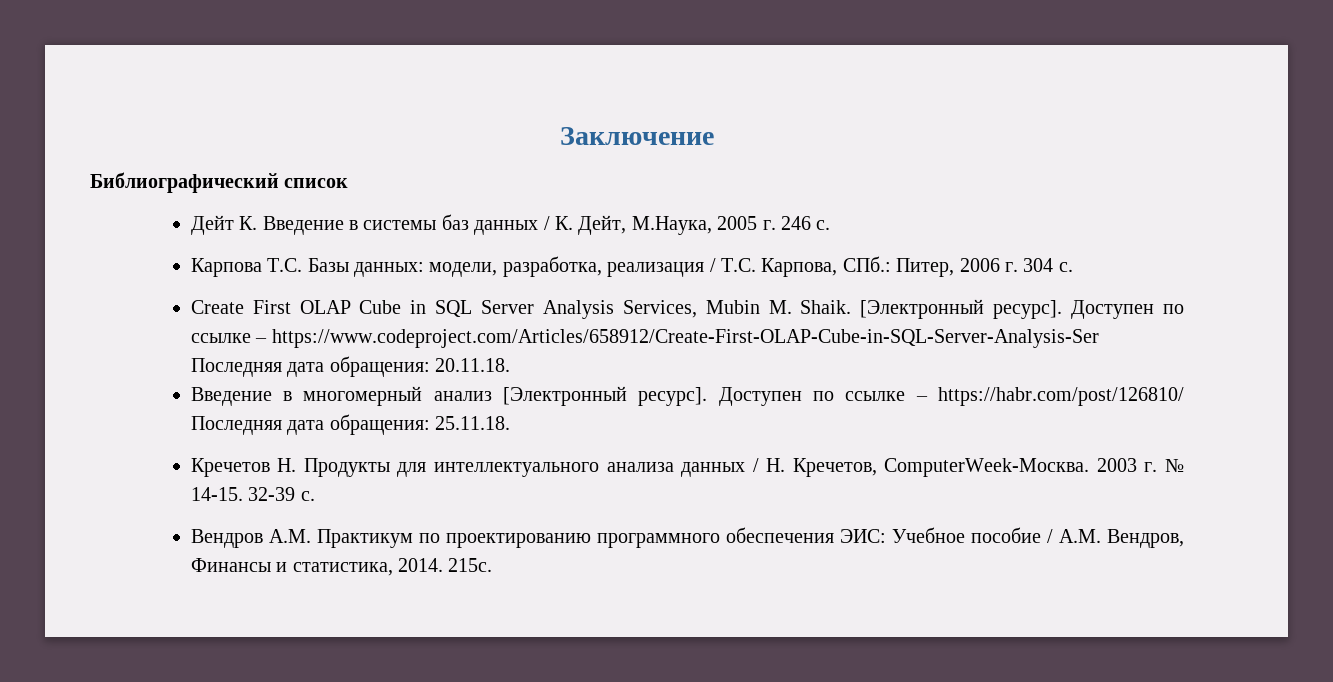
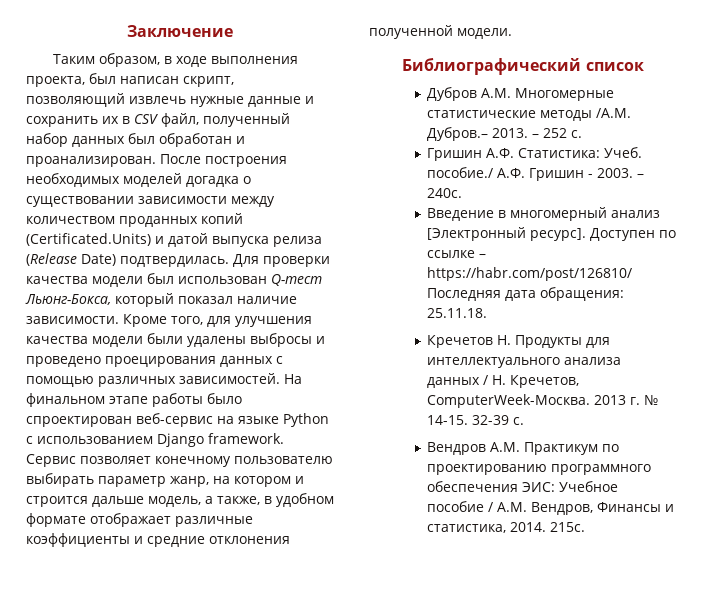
+ Таким образом, в ходе выполнения проекта, был написан скрипт, позволяющий извлечь нужные данные и сохранить их в CSV файл, полученный набор данных был обработан и проанализирован. После построения необходимых моделей догадка о существовании зависимости между количеством проданных копий (Certificated.Units) и датой выпуска релиза (Release Date) подтвердилась. Для проверки качества модели был использован Q-тест Льюнг-Бокса, который показал наличие зависимости. Кроме того, для улучшения качества модели были удалены выбросы и проведено проецирования данных с помощью различных зависимостей. На финальном этапе работы было спроектирован веб-сервис на языке Python с использованием Django framework. Сервис позволяет конечному пользователю выбирать параметр жанр, на котором и строится дальше модель, а также, в удобном формате отображает различные коэффициенты и средние отклонения полученной модели.
  Библиографический список
- Дейт К. Введение в системы баз данных / К. Дейт, М.Hаука, 2005 г. 246 с.
- Карпова Т.С. Базы данных: модели, разработка, реализация / Т.С. Карпова, СПб.: Питер, 2006 г. 304 с.
- Create First OLAP Cube in SQL Server Analysis Services, Mubin M. Shaik. [Электронный ресурс]. Доступен по ссылке – https://www.codeproject.com/Articles/658912/Create-First-OLAP-Cube-in-SQL-Server-Analysis-Ser Последняя дата обращения: 20.11.18.
+ Дубров А.М. Многомерные статистические методы /А.М. Дубров.– 2013. – 252 с.
+ Гришин А.Ф. Статистика: Учеб. пособие./ А.Ф. Гришин - 2003. – 240с.
- 2003 г. № 14-15.
+ 2013 г. № 14-15.

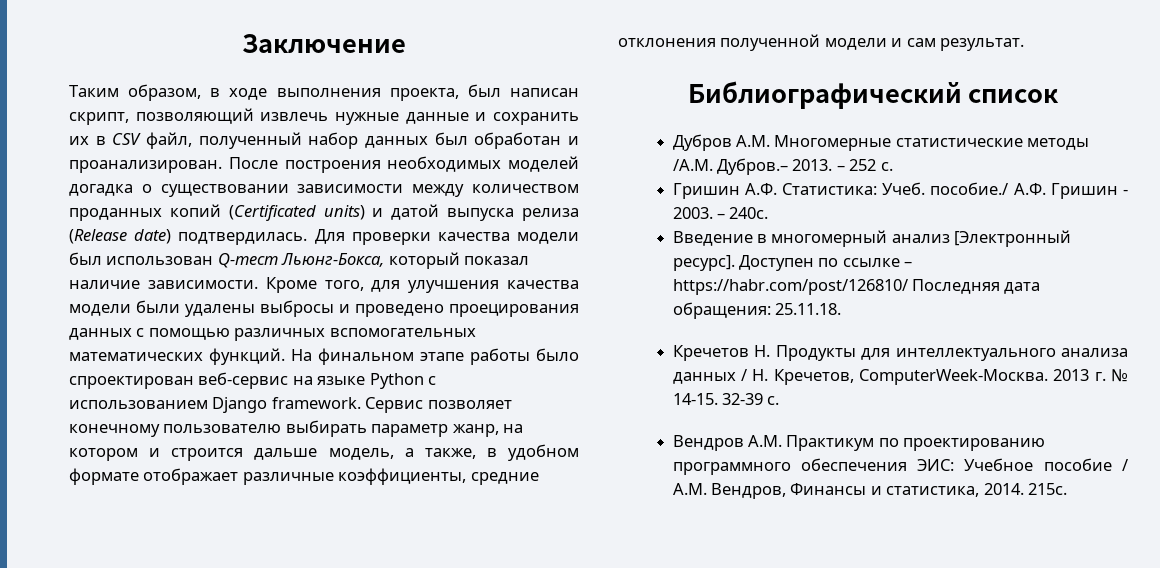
- После построения необходимых моделей догадка о существовании зависимости между количеством проданных копий (Certificated.Units) и датой выпуска релиза (Release Date) подтвердилась.
+ После построения необходимых моделей догадка о существовании зависимости между количеством проданных копий (Certificated units) и датой выпуска релиза (Release date) подтвердилась.
- Кроме того, для улучшения качества модели были удалены выбросы и проведено проецирования данных с помощью различных зависимостей.
+ Кроме того, для улучшения качества модели были удалены выбросы и проведено проецирования данных с помощью различных вспомогательных математических функций.
- Сервис позволяет конечному пользователю выбирать параметр жанр, на котором и строится дальше модель, а также, в удобном формате отображает различные коэффициенты и средние отклонения полученной модели.
+ Сервис позволяет конечному пользователю выбирать параметр жанр, на котором и строится дальше модель, а также, в удобном формате отображает различные коэффициенты, средние отклонения полученной модели и сам результат.

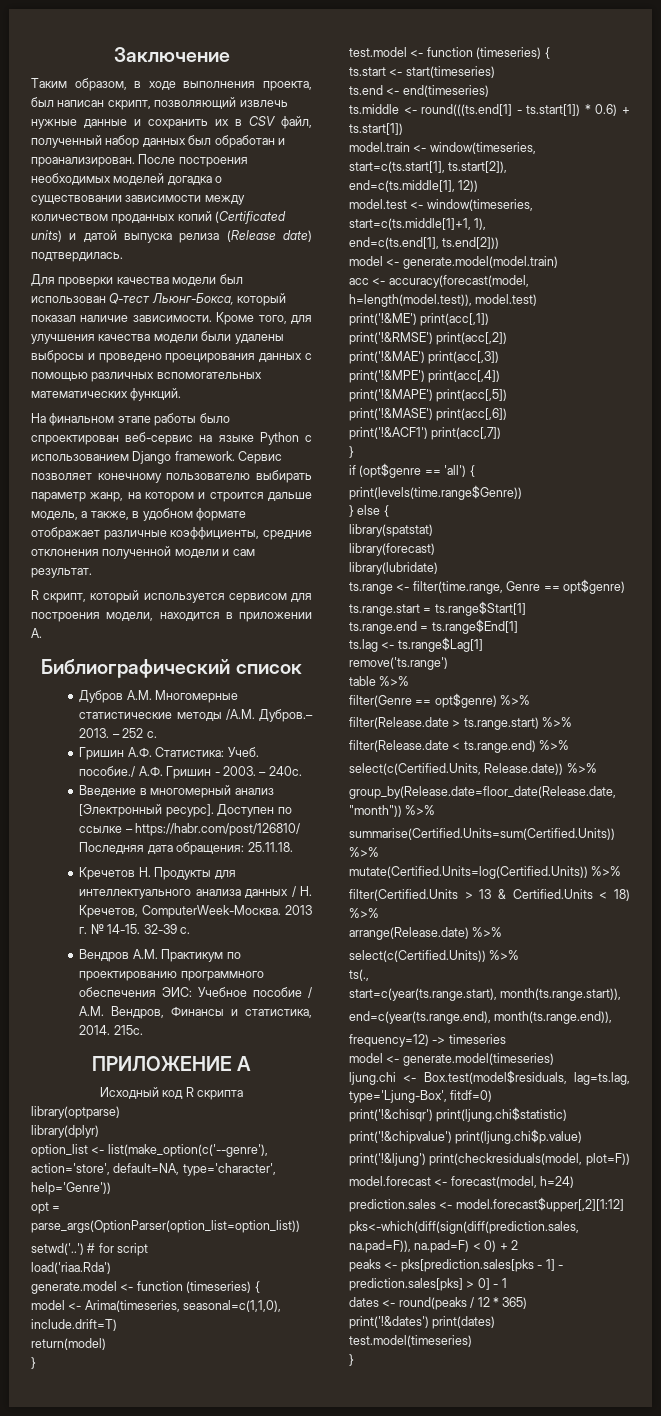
- После построения необходимых моделей догадка о существовании зависимости между количеством проданных копий (Certificated units) и датой выпуска релиза (Release date) подтвердилась. Для проверки качества модели был использован Q-тест Льюнг-Бокса, который показал наличие зависимости.
+ После построения необходимых моделей догадка о существовании зависимости между количеством проданных копий (Certificated units) и датой выпуска релиза (Release date) подтвердилась.
+ Для проверки качества модели был использован Q-тест Льюнг-Бокса, который показал наличие зависимости.
- Кроме того, для улучшения качества модели были удалены выбросы и проведено проецирования данных с помощью различных вспомогательных математических функций. На финальном этапе работы было спроектирован веб-сервис на языке Python с использованием Django framework.
+ Кроме того, для улучшения качества модели были удалены выбросы и проведено проецирования данных с помощью различных вспомогательных математических функций.
+ На финальном этапе работы было спроектирован веб-сервис на языке Python с использованием Django framework.
+ R скрипт, который используется сервисом для построения модели, находится в приложении А.
+ ПРИЛОЖЕНИЕ А
+ Исходный код R скрипта
+ library(optparse)
+ library(dplyr)
+ option_list <- list(make_option(c('--genre'), action='store', default=NA, type='character', help='Genre'))
+ opt = parse_args(OptionParser(option_list=option_list))
+ setwd('..') # for script
+ load('riaa.Rda')
+ generate.model <- function (timeseries) {
+ model <- Arima(timeseries, seasonal=c(1,1,0), include.drift=T)
+ return(model)
+ }
+ test.model <- function (timeseries) {
+ ts.start <- start(timeseries)
+ ts.end <- end(timeseries)
+ ts.middle <- round(((ts.end[1] - ts.start[1]) * 0.6) + ts.start[1])
+ model.train <- window(timeseries, start=c(ts.start[1], ts.start[2]),
+ end=c(ts.middle[1], 12))
+ model.test <- window(timeseries, start=c(ts.middle[1]+1, 1),
+ end=c(ts.end[1], ts.end[2]))
+ model <- generate.model(model.train)
+ acc <- accuracy(forecast(model, h=length(model.test)), model.test)
+ print('!&ME') print(acc[,1])
+ print('!&RMSE') print(acc[,2])
+ print('!&MAE') print(acc[,3])
+ print('!&MPE') print(acc[,4])
+ print('!&MAPE') print(acc[,5])
+ print('!&MASE') print(acc[,6])
+ print('!&ACF1') print(acc[,7])
+ }
+ if (opt$genre == 'all') {
+ print(levels(time.range$Genre))
+ } else {
+ library(spatstat)
+ library(forecast)
+ library(lubridate)
+ ts.range <- filter(time.range, Genre == opt$genre)
+ ts.range.start = ts.range$Start[1]
+ ts.range.end = ts.range$End[1]
+ ts.lag <- ts.range$Lag[1]
+ remove('ts.range')
+ table %>%
+ filter(Genre == opt$genre) %>%
+ filter(Release.date > ts.range.start) %>%
+ filter(Release.date < ts.range.end) %>%
+ select(c(Certified.Units, Release.date)) %>%
+ group_by(Release.date=floor_date(Release.date, "month")) %>%
+ summarise(Certified.Units=sum(Certified.Units)) %>%
+ mutate(Certified.Units=log(Certified.Units)) %>%
+ filter(Certified.Units > 13 & Certified.Units < 18) %>%
+ arrange(Release.date) %>%
+ select(c(Certified.Units)) %>%
+ ts(.,
+ start=c(year(ts.range.start), month(ts.range.start)),
+ end=c(year(ts.range.end), month(ts.range.end)),
+ frequency=12) -> timeseries
+ model <- generate.model(timeseries)
+ ljung.chi <- Box.test(model$residuals, lag=ts.lag, type='Ljung-Box', fitdf=0)
+ print('!&chisqr') print(ljung.chi$statistic)
+ print('!&chipvalue') print(ljung.chi$p.value)
+ print('!&ljung') print(checkresiduals(model, plot=F))
+ model.forecast <- forecast(model, h=24)
+ prediction.sales <- model.forecast$upper[,2][1:12]
+ pks<-which(diff(sign(diff(prediction.sales, na.pad=F)), na.pad=F) < 0) + 2
+ peaks <- pks[prediction.sales[pks - 1] - prediction.sales[pks] > 0] - 1
+ dates <- round(peaks / 12 * 365)
+ print('!&dates') print(dates)
+ test.model(timeseries)
+ }

